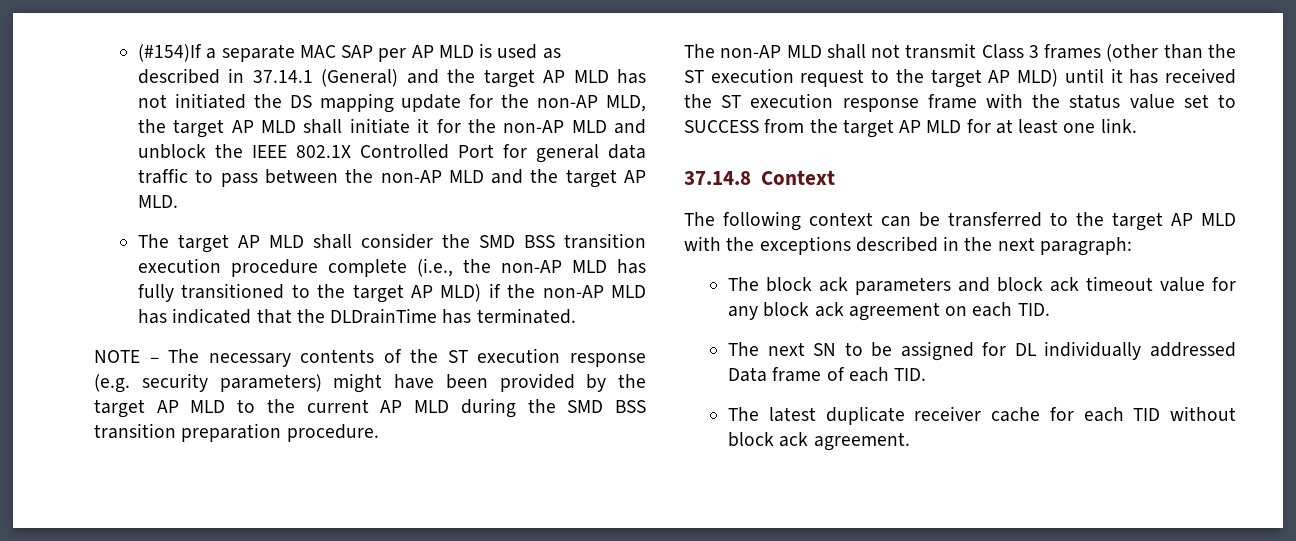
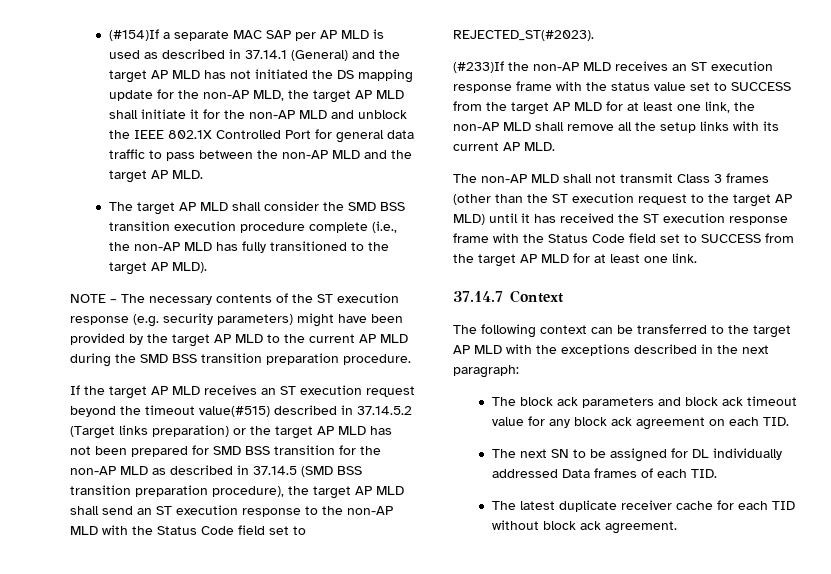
- The target AP MLD shall consider the SMD BSS transition execution procedure complete (i.e., the non-AP MLD has fully transitioned to the target AP MLD) if the non-AP MLD has indicated that the DLDrainTime has terminated.
+ The target AP MLD shall consider the SMD BSS transition execution procedure complete (i.e., the non-AP MLD has fully transitioned to the target AP MLD).
+ If the target AP MLD receives an ST execution request beyond the timeout value(#515) described in 37.14.5.2 (Target links preparation) or the target AP MLD has not been prepared for SMD BSS transition for the non-AP MLD as described in 37.14.5 (SMD BSS transition preparation procedure), the target AP MLD shall send an ST execution response to the non-AP MLD with the Status Code field set to REJECTED_ST(#2023).
+ (#233)If the non-AP MLD receives an ST execution response frame with the status value set to SUCCESS from the target AP MLD for at least one link, the non-AP MLD shall remove all the setup links with its current AP MLD.
- The non-AP MLD shall not transmit Class 3 frames (other than the ST execution request to the target AP MLD) until it has received the ST execution response frame with the status value set to SUCCESS from the target AP MLD for at least one link.
+ The non-AP MLD shall not transmit Class 3 frames (other than the ST execution request to the target AP MLD) until it has received the ST execution response frame with the Status Code field set to SUCCESS from the target AP MLD for at least one link.
- 37.14.8 Context
+ 37.14.7 Context
- The next SN to be assigned for DL individually addressed Data frame of each TID.
+ The next SN to be assigned for DL individually addressed Data frames of each TID.

